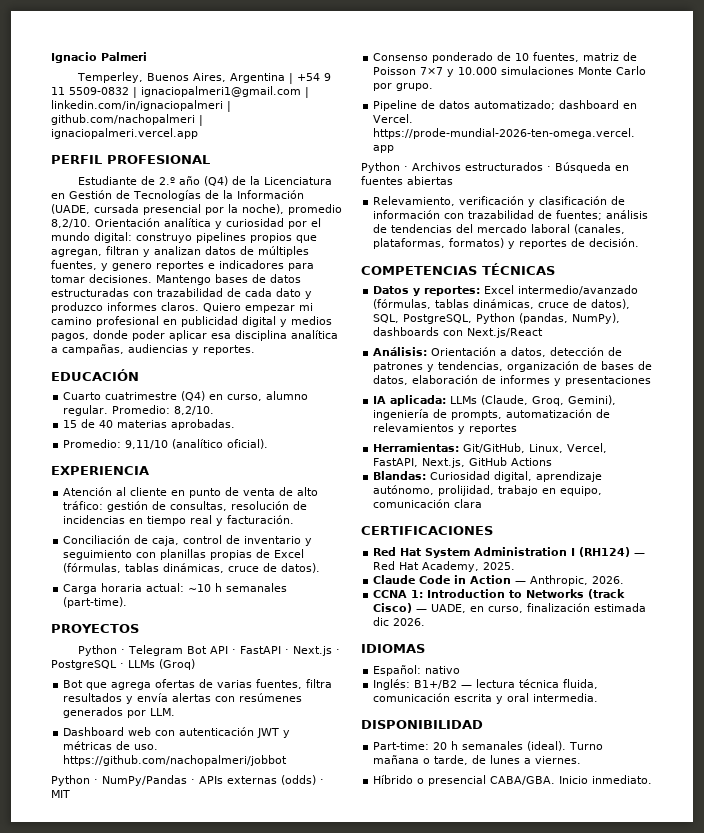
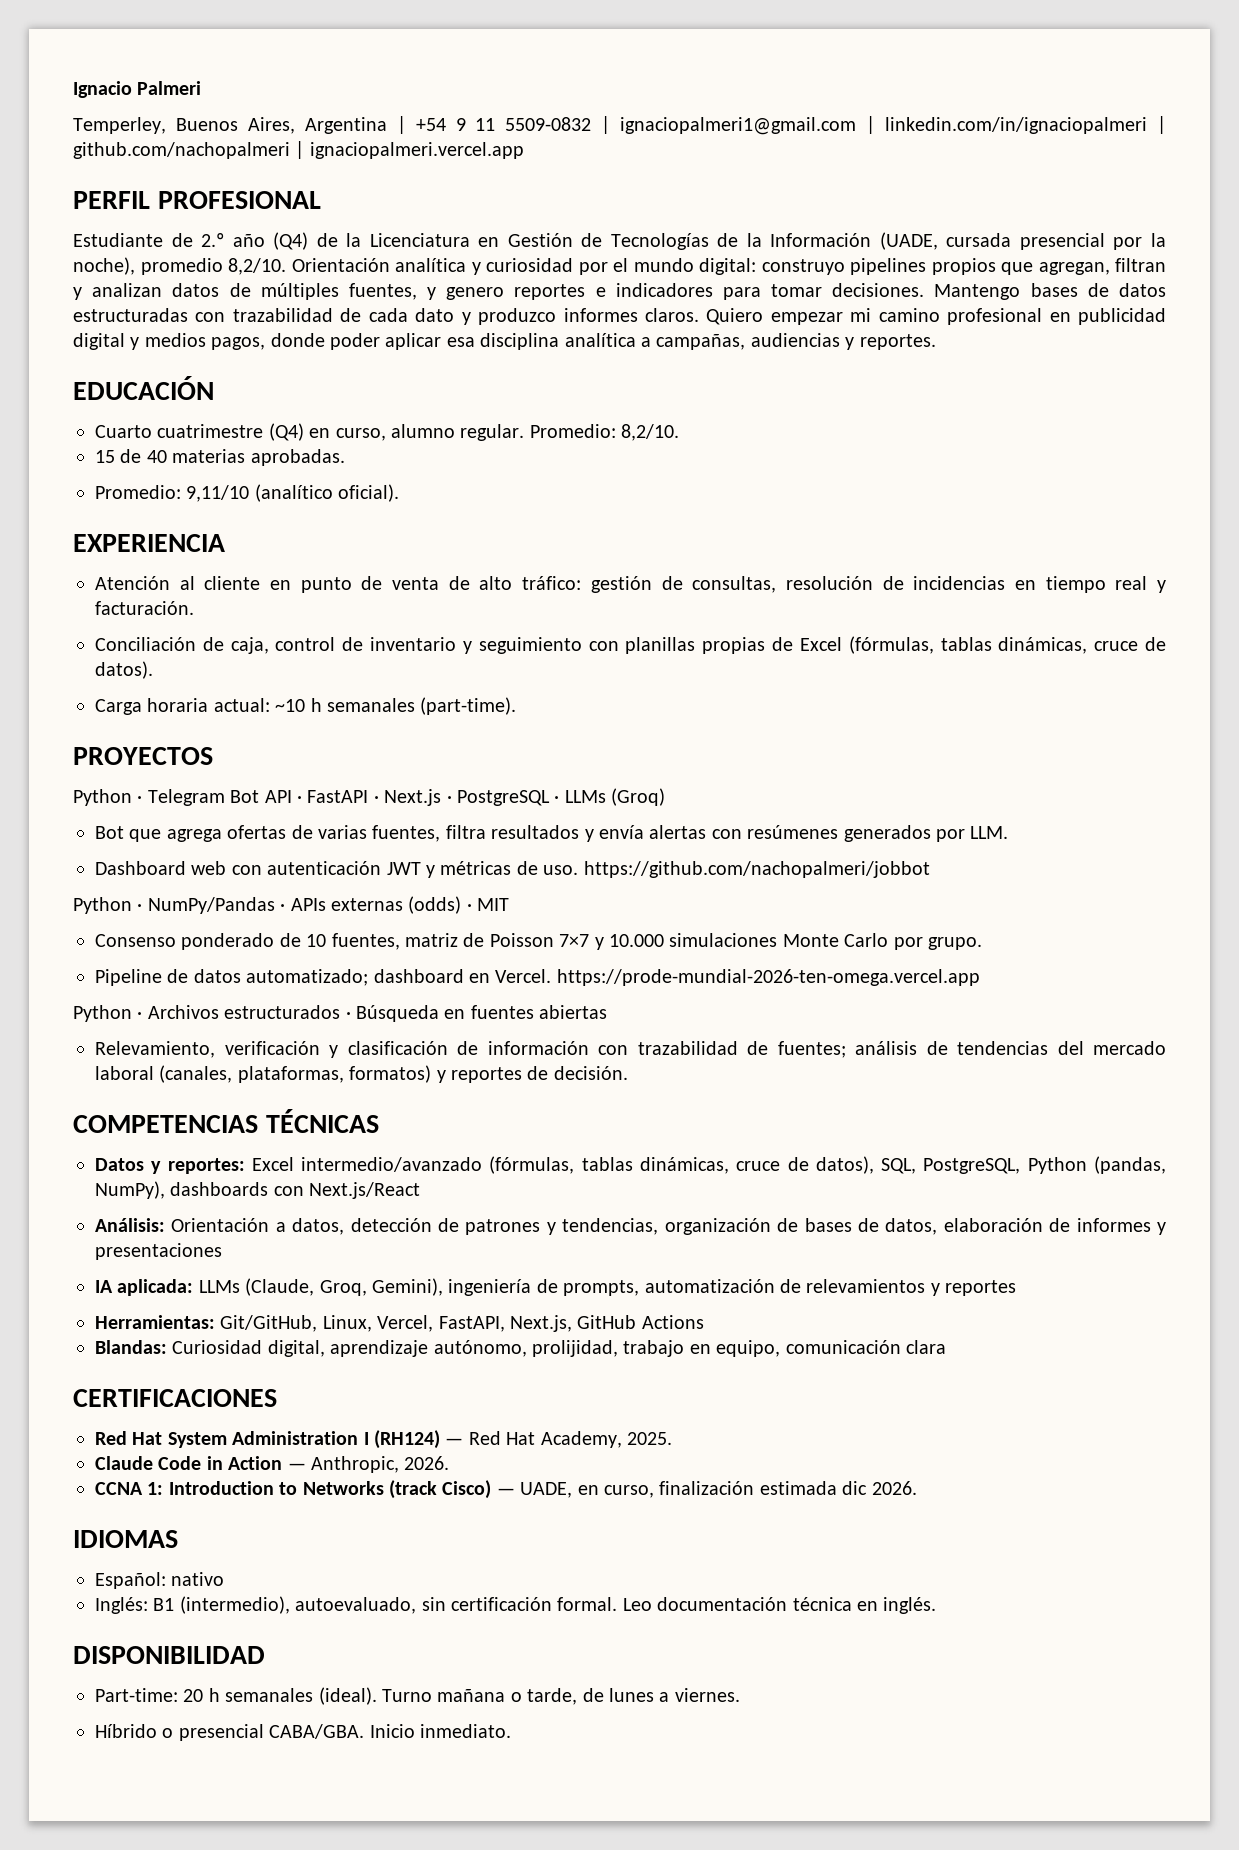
- Inglés: B1+/B2 — lectura técnica fluida, comunicación escrita y oral intermedia.
+ Inglés: B1 (intermedio), autoevaluado, sin certificación formal. Leo documentación técnica en inglés.

